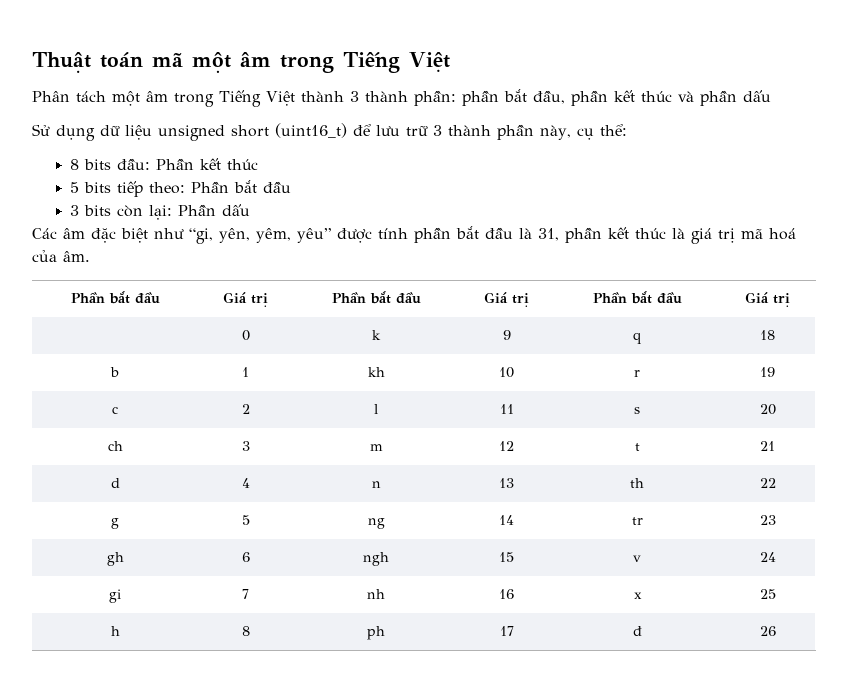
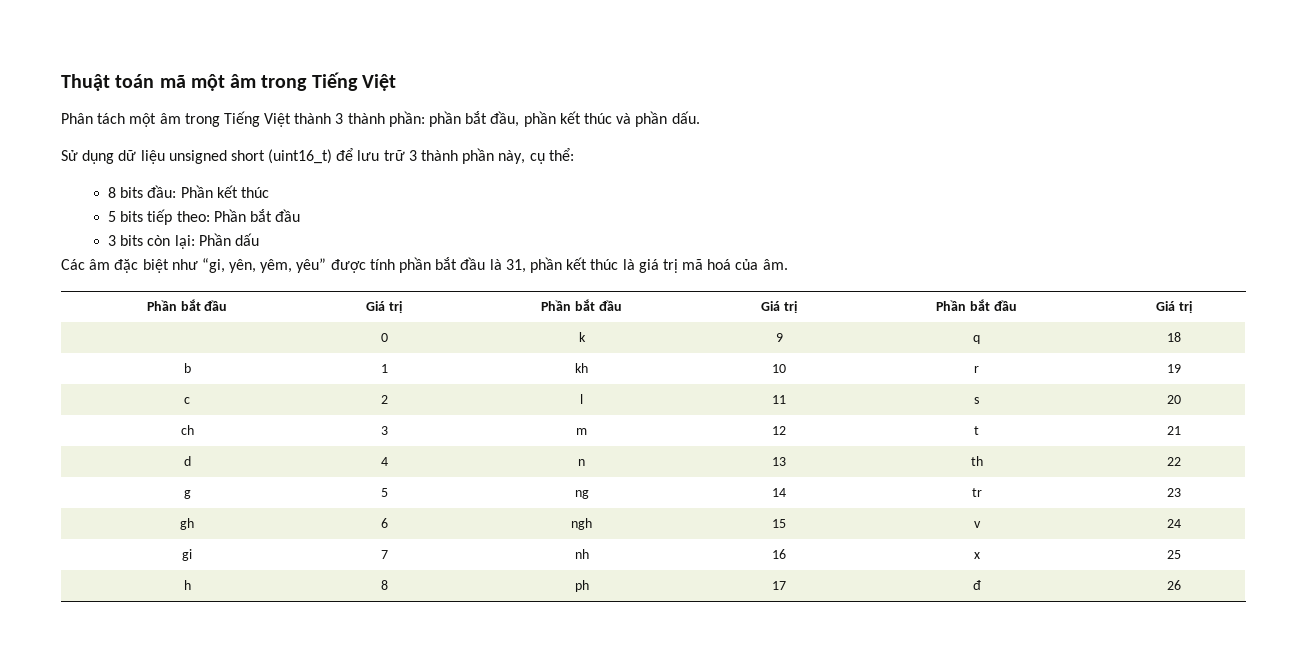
- Phân tách một âm trong Tiếng Việt thành 3 thành phần: phần bắt đầu, phần kết thúc và phần dấu
+ Phân tách một âm trong Tiếng Việt thành 3 thành phần: phần bắt đầu, phần kết thúc và phần dấu.

